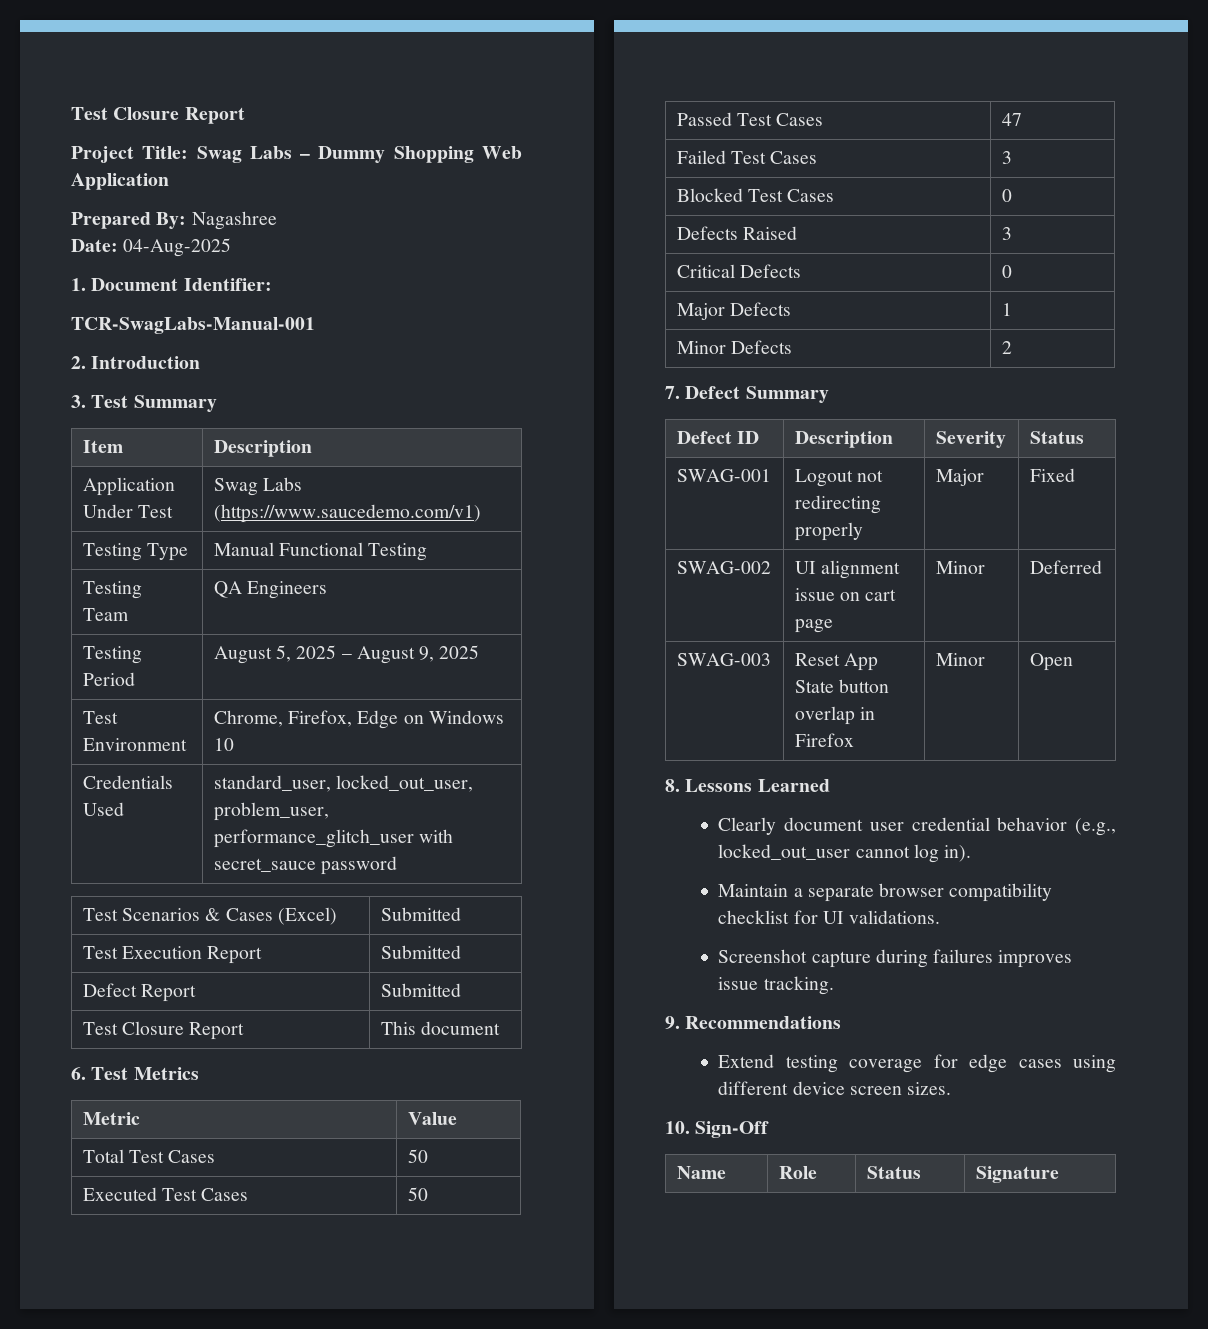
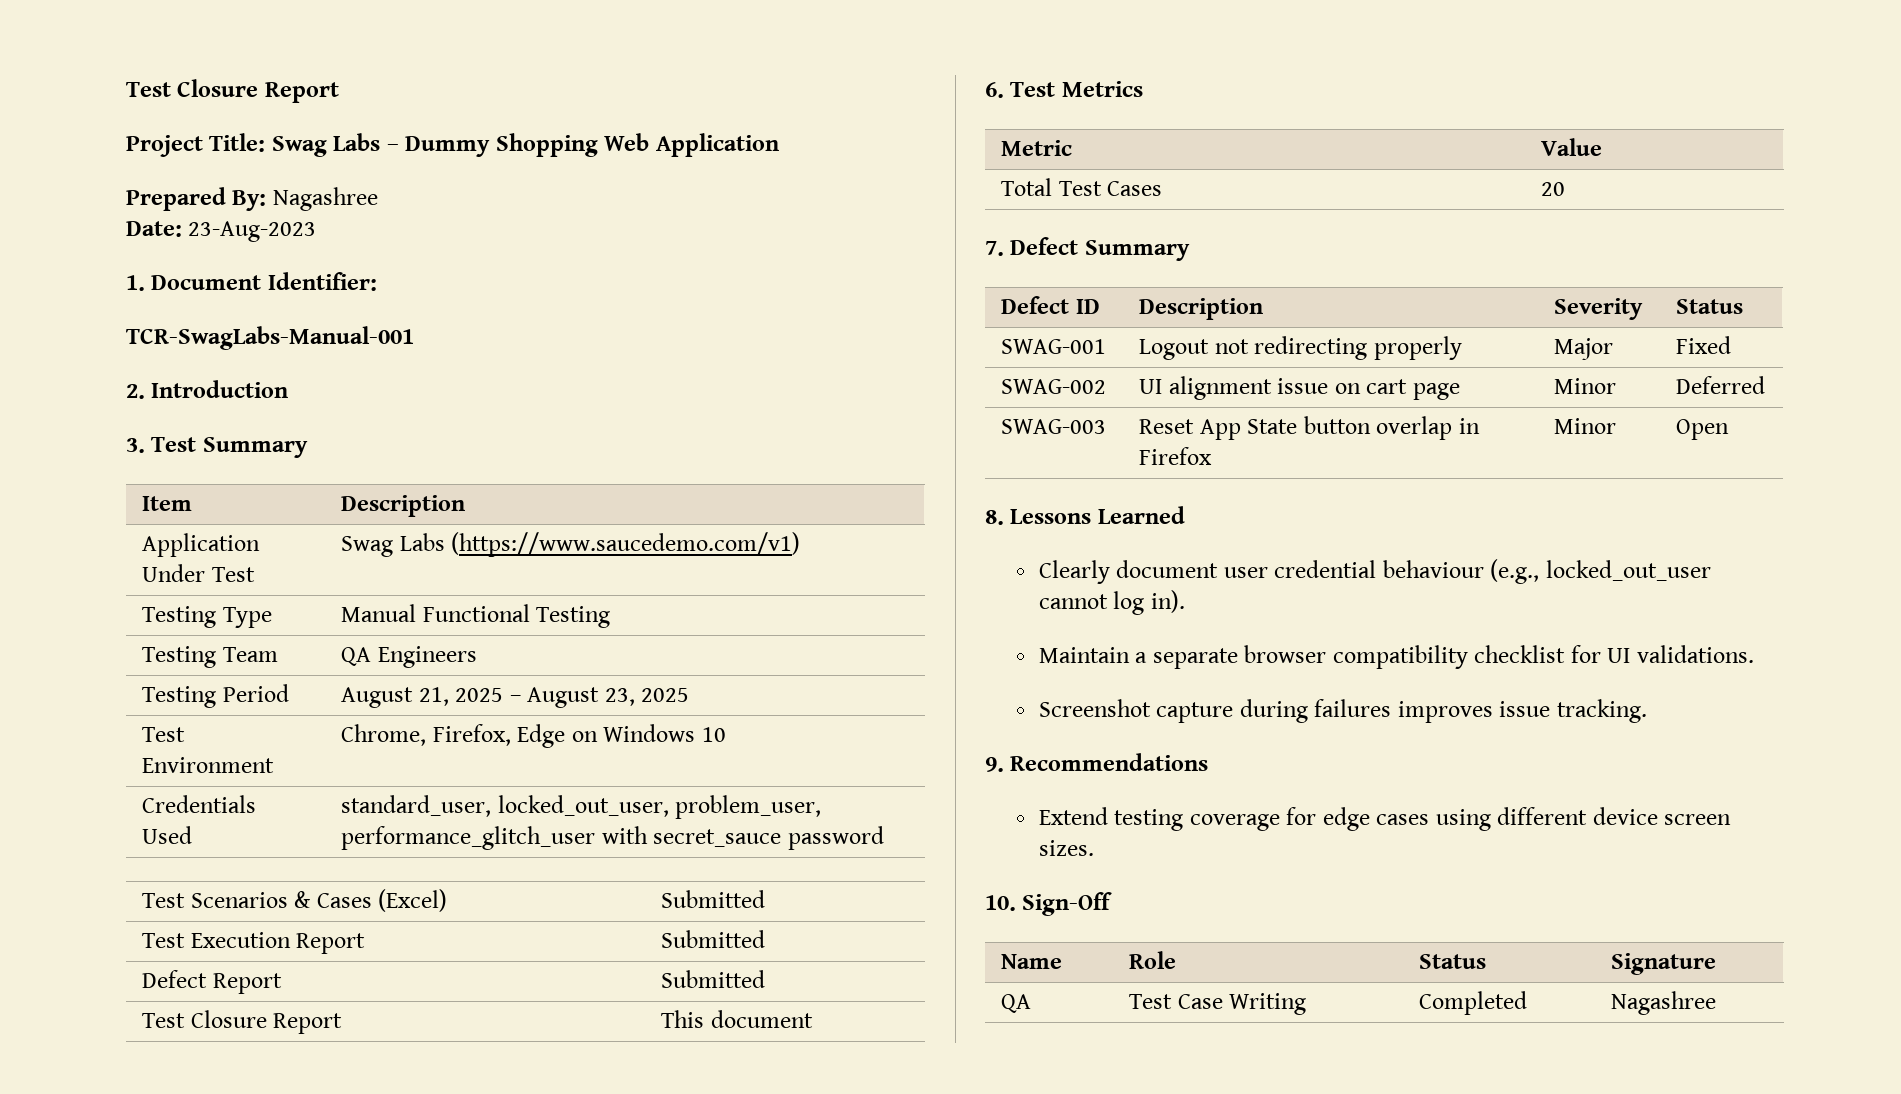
- Date: 04-Aug-2025
+ Date: 23-Aug-2023
- Testing Period | August 5, 2025 – August 9, 2025
+ Testing Period | August 21, 2025 – August 23, 2025
- Total Test Cases | 50
- Executed Test Cases | 50
- Passed Test Cases | 47
- Failed Test Cases | 3
- Blocked Test Cases | 0
- Defects Raised | 3
- Critical Defects | 0
- Major Defects | 1
- Minor Defects | 2
+ Total Test Cases | 20
- Clearly document user credential behavior (e.g., locked_out_user cannot log in).
+ Clearly document user credential behaviour (e.g., locked_out_user cannot log in).
+ QA | Test Case Writing | Completed | Nagashree

